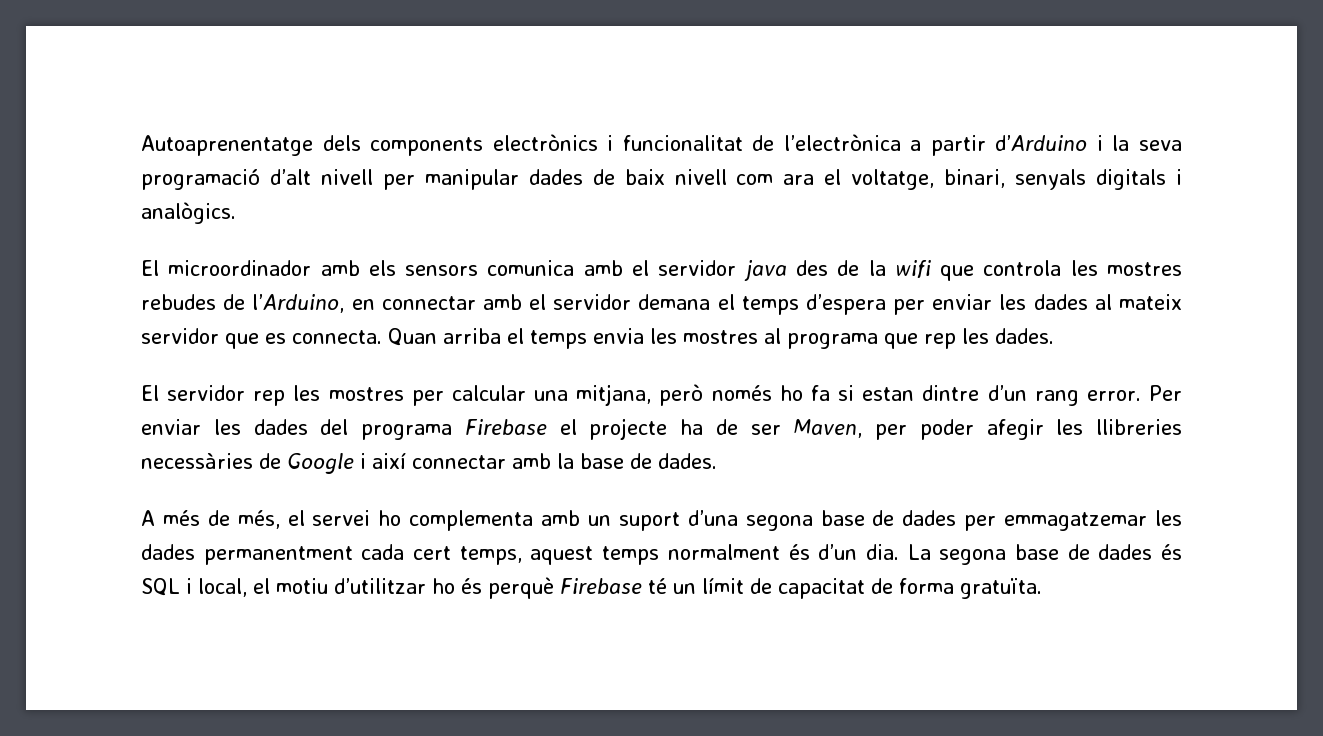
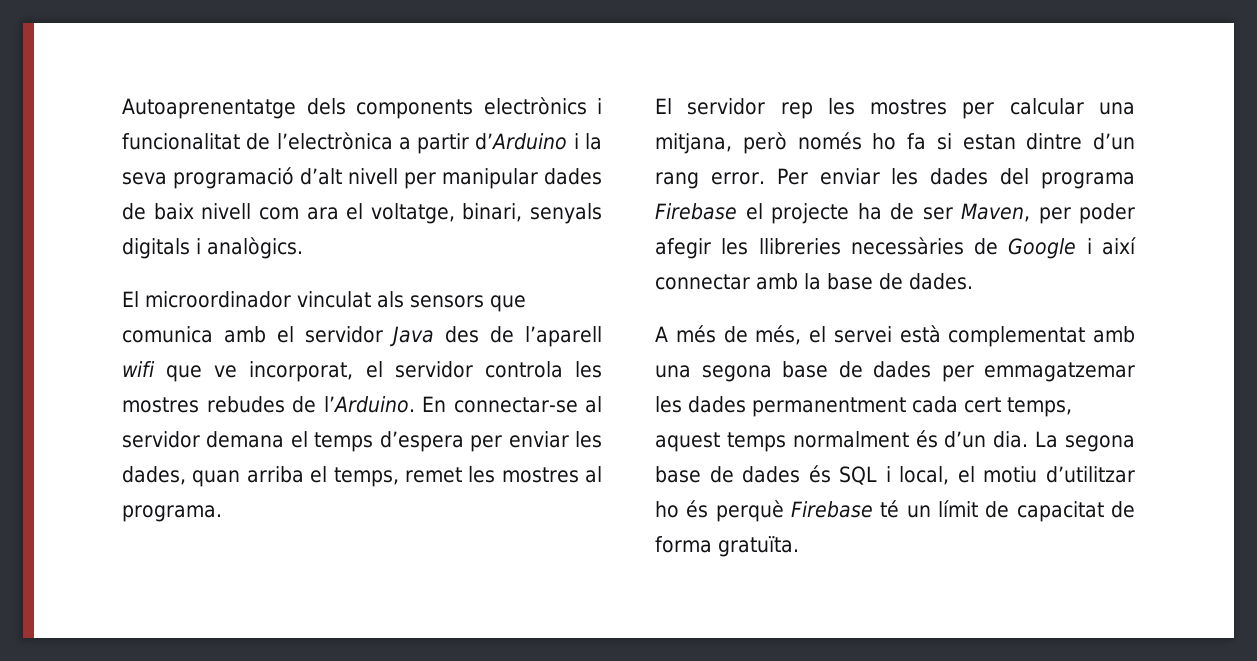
- El microordinador amb els sensors comunica amb el servidor java des de la wifi que controla les mostres rebudes de l’Arduino, en connectar amb el servidor demana el temps d’espera per enviar les dades al mateix servidor que es connecta. Quan arriba el temps envia les mostres al programa que rep les dades.
+ El microordinador vinculat als sensors que comunica amb el servidor Java des de l’aparell wifi que ve incorporat, el servidor controla les mostres rebudes de l’Arduino. En connectar-se al servidor demana el temps d’espera per enviar les dades, quan arriba el temps, remet les mostres al programa.
- A més de més, el servei ho complementa amb un suport d’una segona base de dades per emmagatzemar les dades permanentment cada cert temps, aquest temps normalment és d’un dia.
+ A més de més, el servei està complementat amb una segona base de dades per emmagatzemar les dades permanentment cada cert temps, aquest temps normalment és d’un dia.

